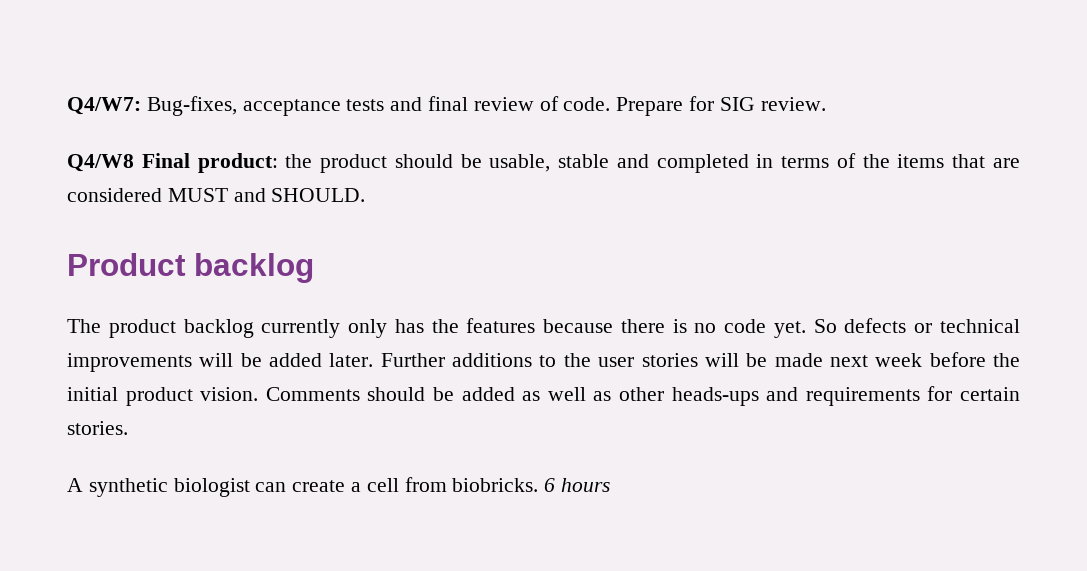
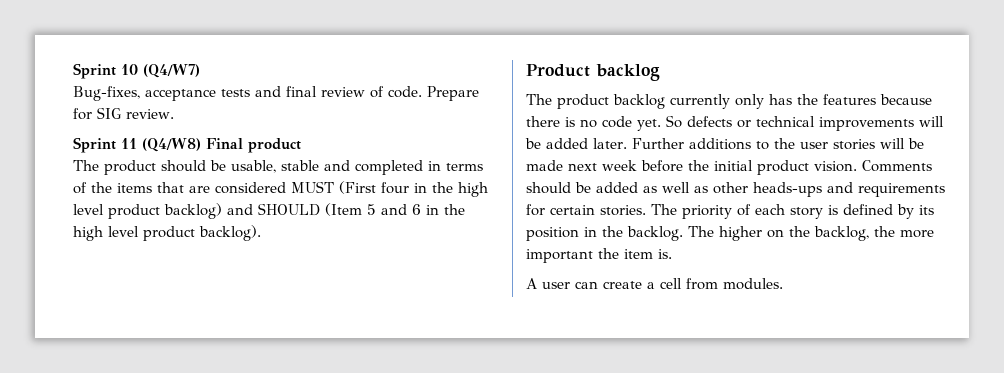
- Q4/W7: Bug-fixes, acceptance tests and final review of code.
+ Sprint 10 (Q4/W7)
+ Bug-fixes, acceptance tests and final review of code.
- Q4/W8 Final product: the product should be usable, stable and completed in terms of the items that are considered MUST and SHOULD.
+ Sprint 11 (Q4/W8) Final product
+ The product should be usable, stable and completed in terms of the items that are considered MUST (First four in the high level product backlog) and SHOULD (Item 5 and 6 in the high level product backlog).
+ The priority of each story is defined by its position in the backlog. The higher on the backlog, the more important the item is.
- A synthetic biologist can create a cell from biobricks. 6 hours
+ A user can create a cell from modules.

